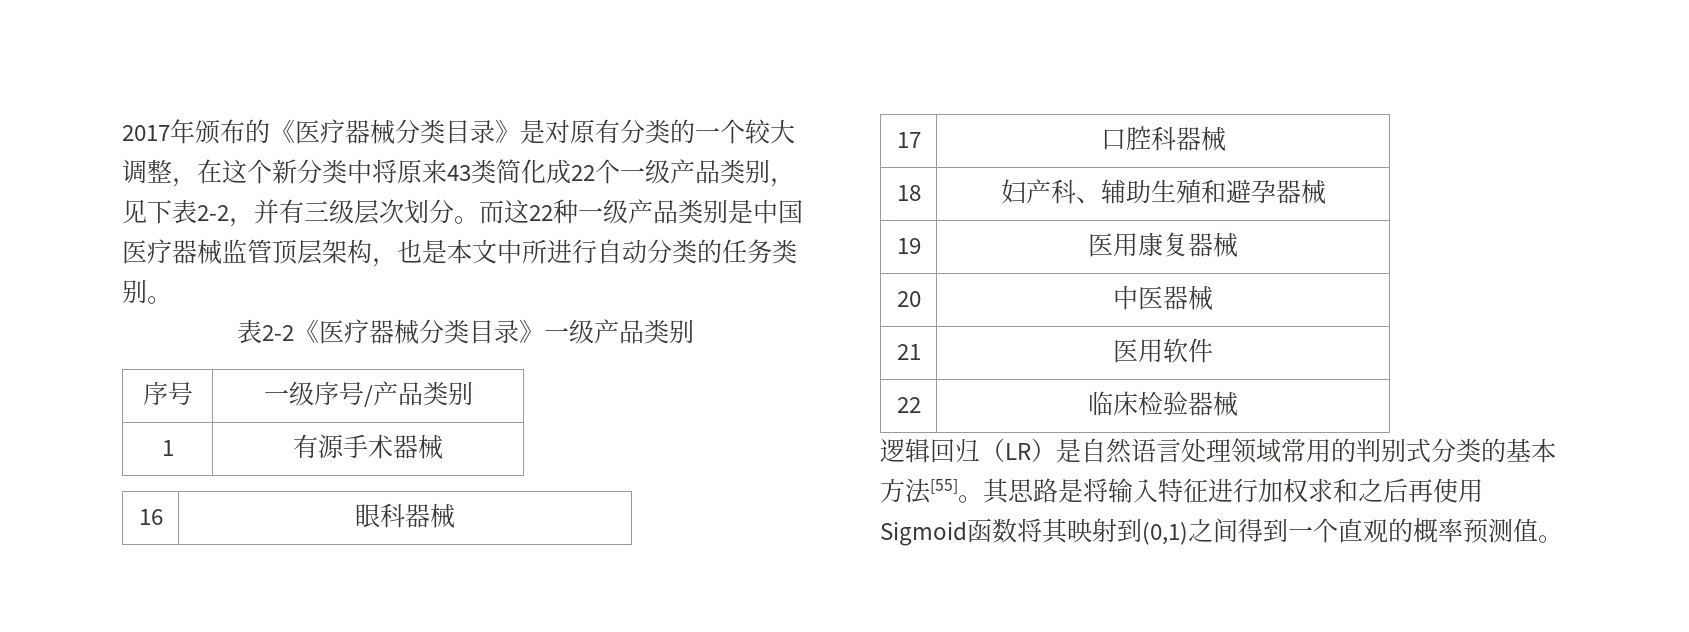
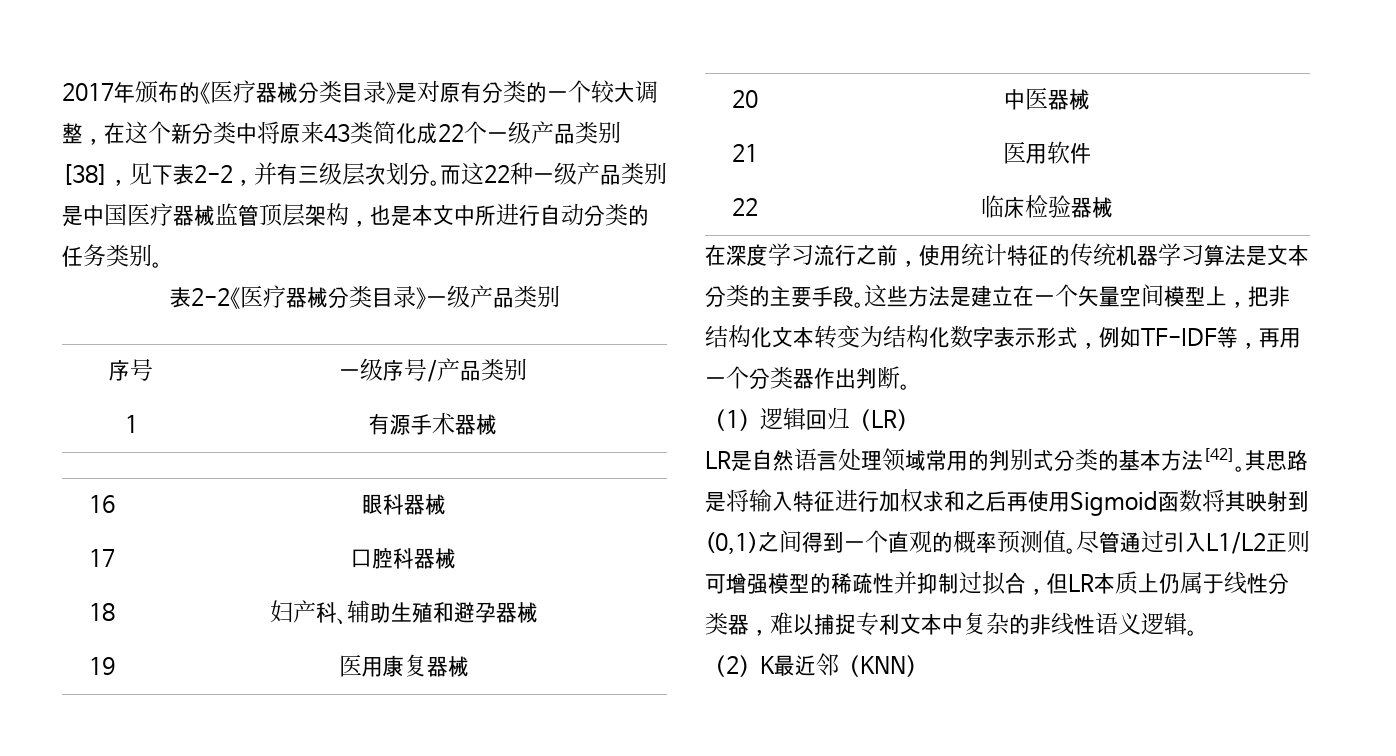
- 2017年颁布的《医疗器械分类目录》是对原有分类的一个较大调整，在这个新分类中将原来43类简化成22个一级产品类别，见下表2-2，并有三级层次划分。
+ 2017年颁布的《医疗器械分类目录》是对原有分类的一个较大调整，在这个新分类中将原来43类简化成22个一级产品类别[38]，见下表2-2，并有三级层次划分。
- 逻辑回归（LR）是自然语言处理领域常用的判别式分类的基本方法[55]。
+ 在深度学习流行之前，使用统计特征的传统机器学习算法是文本分类的主要手段。这些方法是建立在一个矢量空间模型上，把非结构化文本转变为结构化数字表示形式，例如TF-IDF等，再用一个分类器作出判断。
+ （1）逻辑回归（LR）
+ LR是自然语言处理领域常用的判别式分类的基本方法[42]。
+ 尽管通过引入L1/L2正则可增强模型的稀疏性并抑制过拟合，但LR本质上仍属于线性分类器，难以捕捉专利文本中复杂的非线性语义逻辑。
+ （2）K最近邻（KNN）

